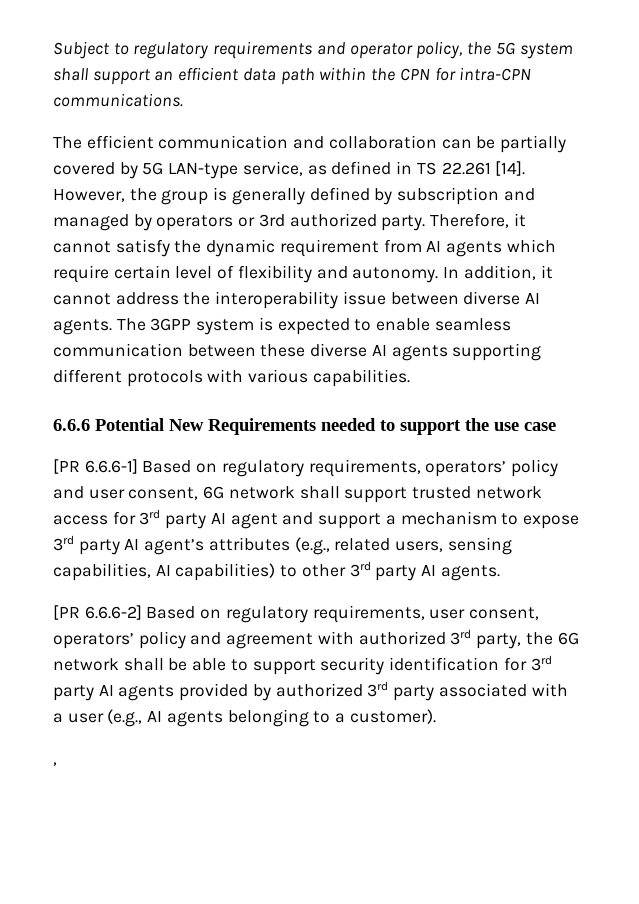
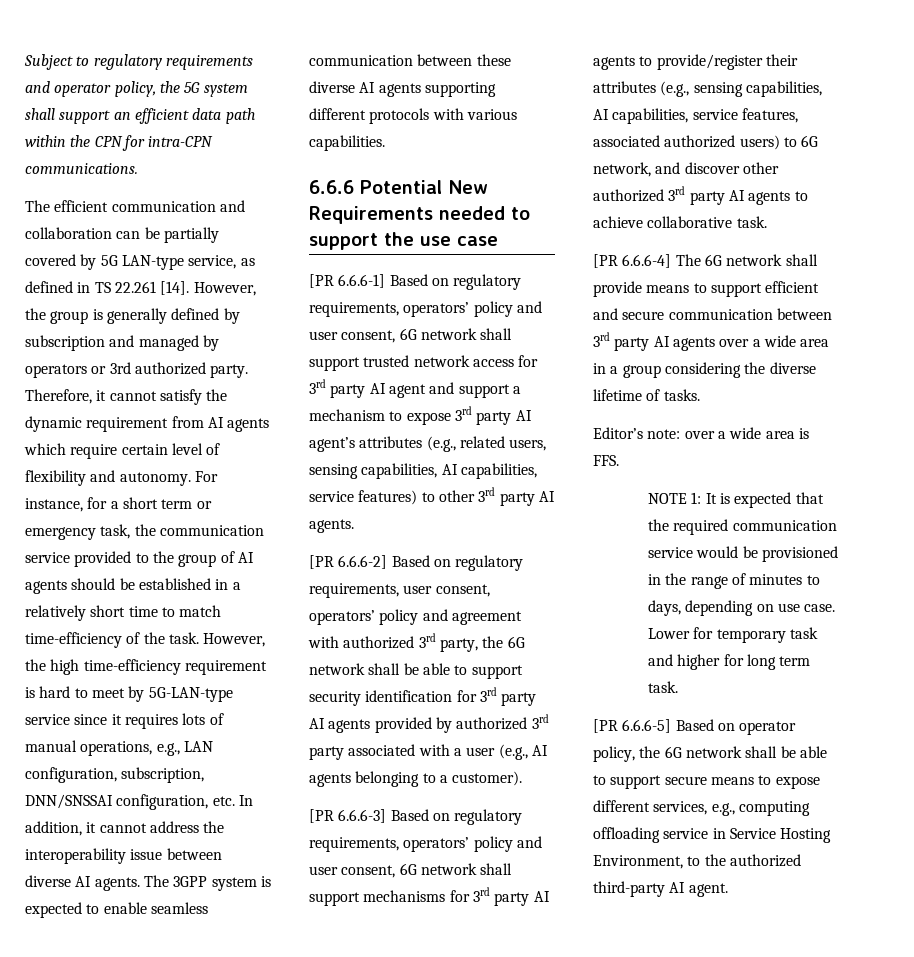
- In addition, it cannot address the interoperability issue between diverse AI agents.
+ For instance, for a short term or emergency task, the communication service provided to the group of AI agents should be established in a relatively short time to match time-efficiency of the task. However, the high time-efficiency requirement is hard to meet by 5G-LAN-type service since it requires lots of manual operations, e.g., LAN configuration, subscription, DNN/SNSSAI configuration, etc. In addition, it cannot address the interoperability issue between diverse AI agents.
- [PR 6.6.6-1] Based on regulatory requirements, operators’ policy and user consent, 6G network shall support trusted network access for 3rd party AI agent and support a mechanism to expose 3rd party AI agent’s attributes (e.g., related users, sensing capabilities, AI capabilities) to other 3rd party AI agents.
+ [PR 6.6.6-1] Based on regulatory requirements, operators’ policy and user consent, 6G network shall support trusted network access for 3rd party AI agent and support a mechanism to expose 3rd party AI agent’s attributes (e.g., related users, sensing capabilities, AI capabilities, service features) to other 3rd party AI agents.
- ,
+ [PR 6.6.6-3] Based on regulatory requirements, operators’ policy and user consent, 6G network shall support mechanisms for 3rd party AI agents to provide/register their attributes (e.g., sensing capabilities, AI capabilities, service features, associated authorized users) to 6G network, and discover other authorized 3rd party AI agents to achieve collaborative task.
+ [PR 6.6.6-4] The 6G network shall provide means to support efficient and secure communication between 3rd party AI agents over a wide area in a group considering the diverse lifetime of tasks.
+ Editor’s note: over a wide area is FFS.
+ NOTE 1: It is expected that the required communication service would be provisioned in the range of minutes to days, depending on use case. Lower for temporary task and higher for long term task.
+ [PR 6.6.6-5] Based on operator policy, the 6G network shall be able to support secure means to expose different services, e.g., computing offloading service in Service Hosting Environment, to the authorized third-party AI agent.

